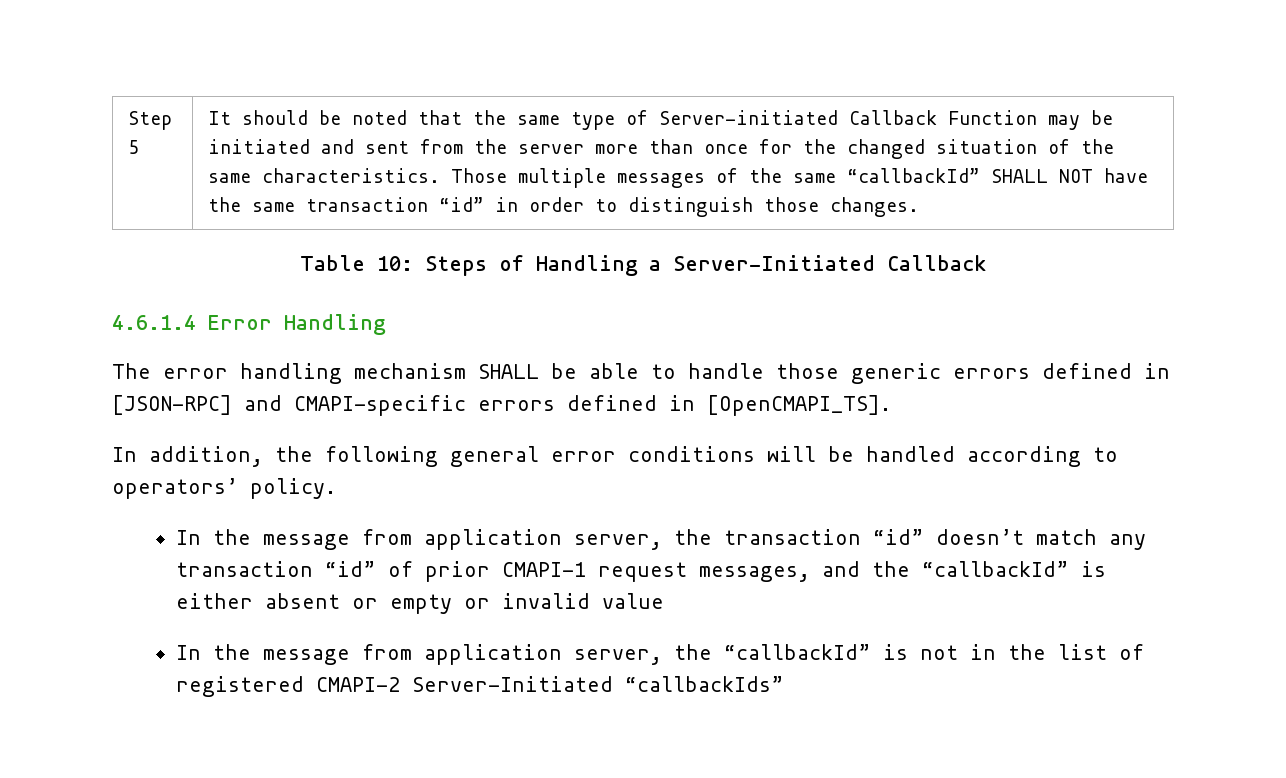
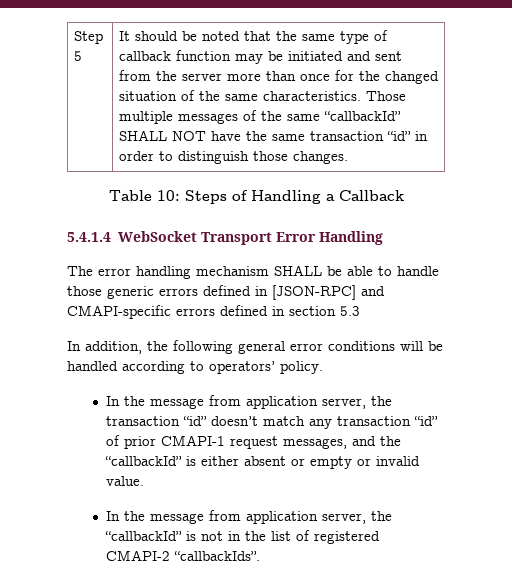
- It should be noted that the same type of Server-initiated Callback Function may be initiated and sent from the server more than once for the changed situation of the same characteristics.
+ It should be noted that the same type of callback function may be initiated and sent from the server more than once for the changed situation of the same characteristics.
- Table 10: Steps of Handling a Server-Initiated Callback
+ Table 10: Steps of Handling a Callback
- 4.6.1.4 Error Handling
+ 5.4.1.4 WebSocket Transport Error Handling
- The error handling mechanism SHALL be able to handle those generic errors defined in [JSON-RPC] and CMAPI-specific errors defined in [OpenCMAPI_TS].
+ The error handling mechanism SHALL be able to handle those generic errors defined in [JSON-RPC] and CMAPI-specific errors defined in section 5.3
- In the message from application server, the transaction “id” doesn’t match any transaction “id” of prior CMAPI-1 request messages, and the “callbackId” is either absent or empty or invalid value
+ In the message from application server, the transaction “id” doesn’t match any transaction “id” of prior CMAPI-1 request messages, and the “callbackId” is either absent or empty or invalid value.
- In the message from application server, the “callbackId” is not in the list of registered CMAPI-2 Server-Initiated “callbackIds”
+ In the message from application server, the “callbackId” is not in the list of registered CMAPI-2 “callbackIds”.

